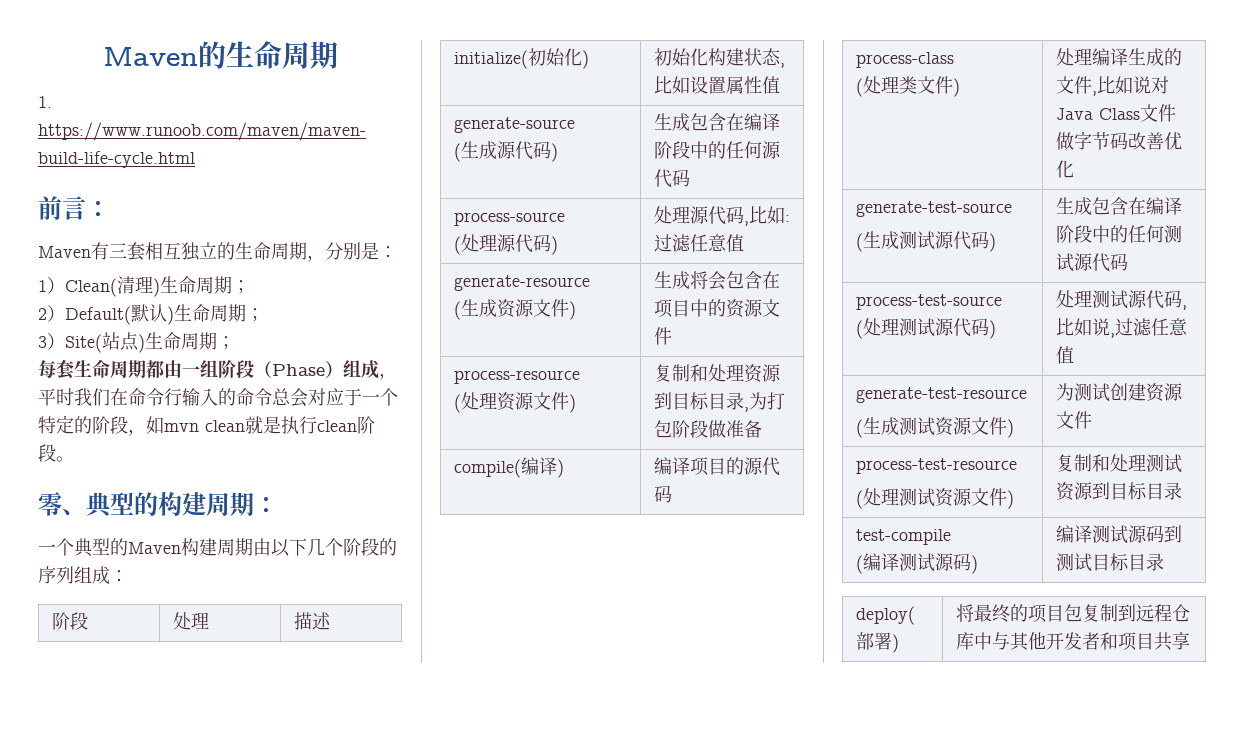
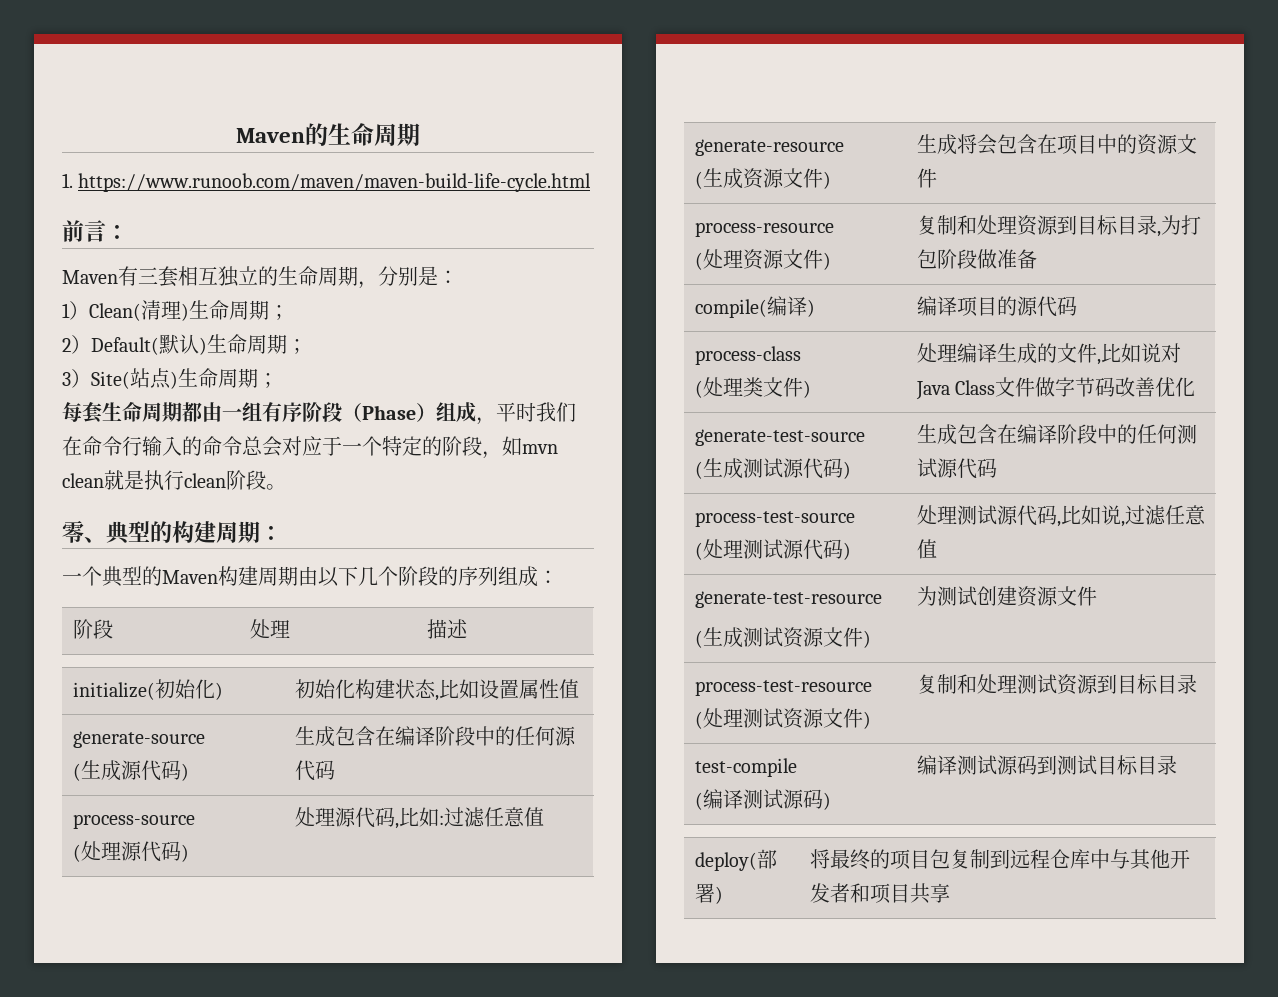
- 每套生命周期都由一组阶段（Phase）组成，平时我们在命令行输入的命令总会对应于一个特定的阶段，如mvn clean就是执行clean阶段。
+ 每套生命周期都由一组有序阶段（Phase）组成，平时我们在命令行输入的命令总会对应于一个特定的阶段，如mvn clean就是执行clean阶段。

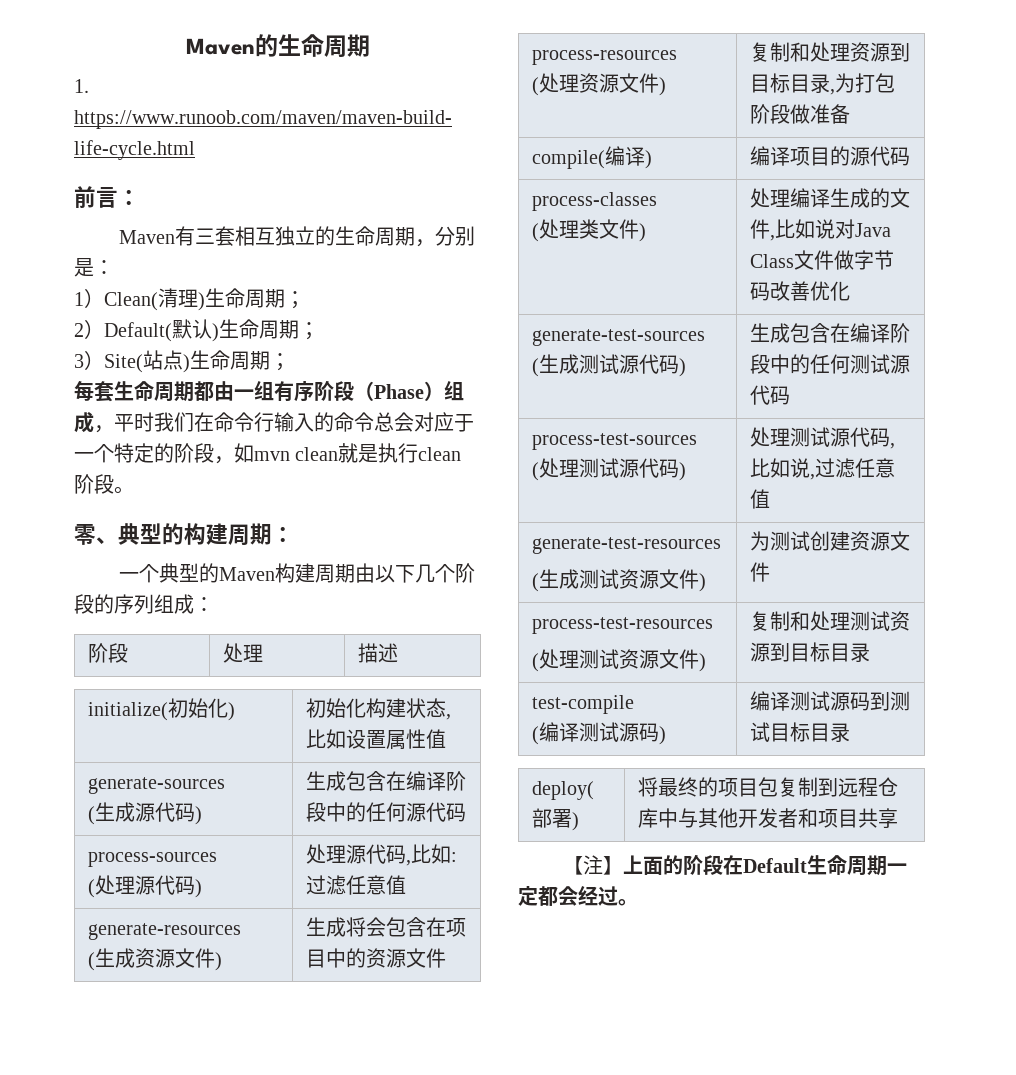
- generate-source
+ generate-sources
- process-source
+ process-sources
- generate-resource
+ generate-resources
- process-resource
+ process-resources
- process-class
+ process-classes
- generate-test-source
+ generate-test-sources
- process-test-source
+ process-test-sources
- generate-test-resource
+ generate-test-resources
- process-test-resource
+ process-test-resources
+ 【注】上面的阶段在Default生命周期一定都会经过。

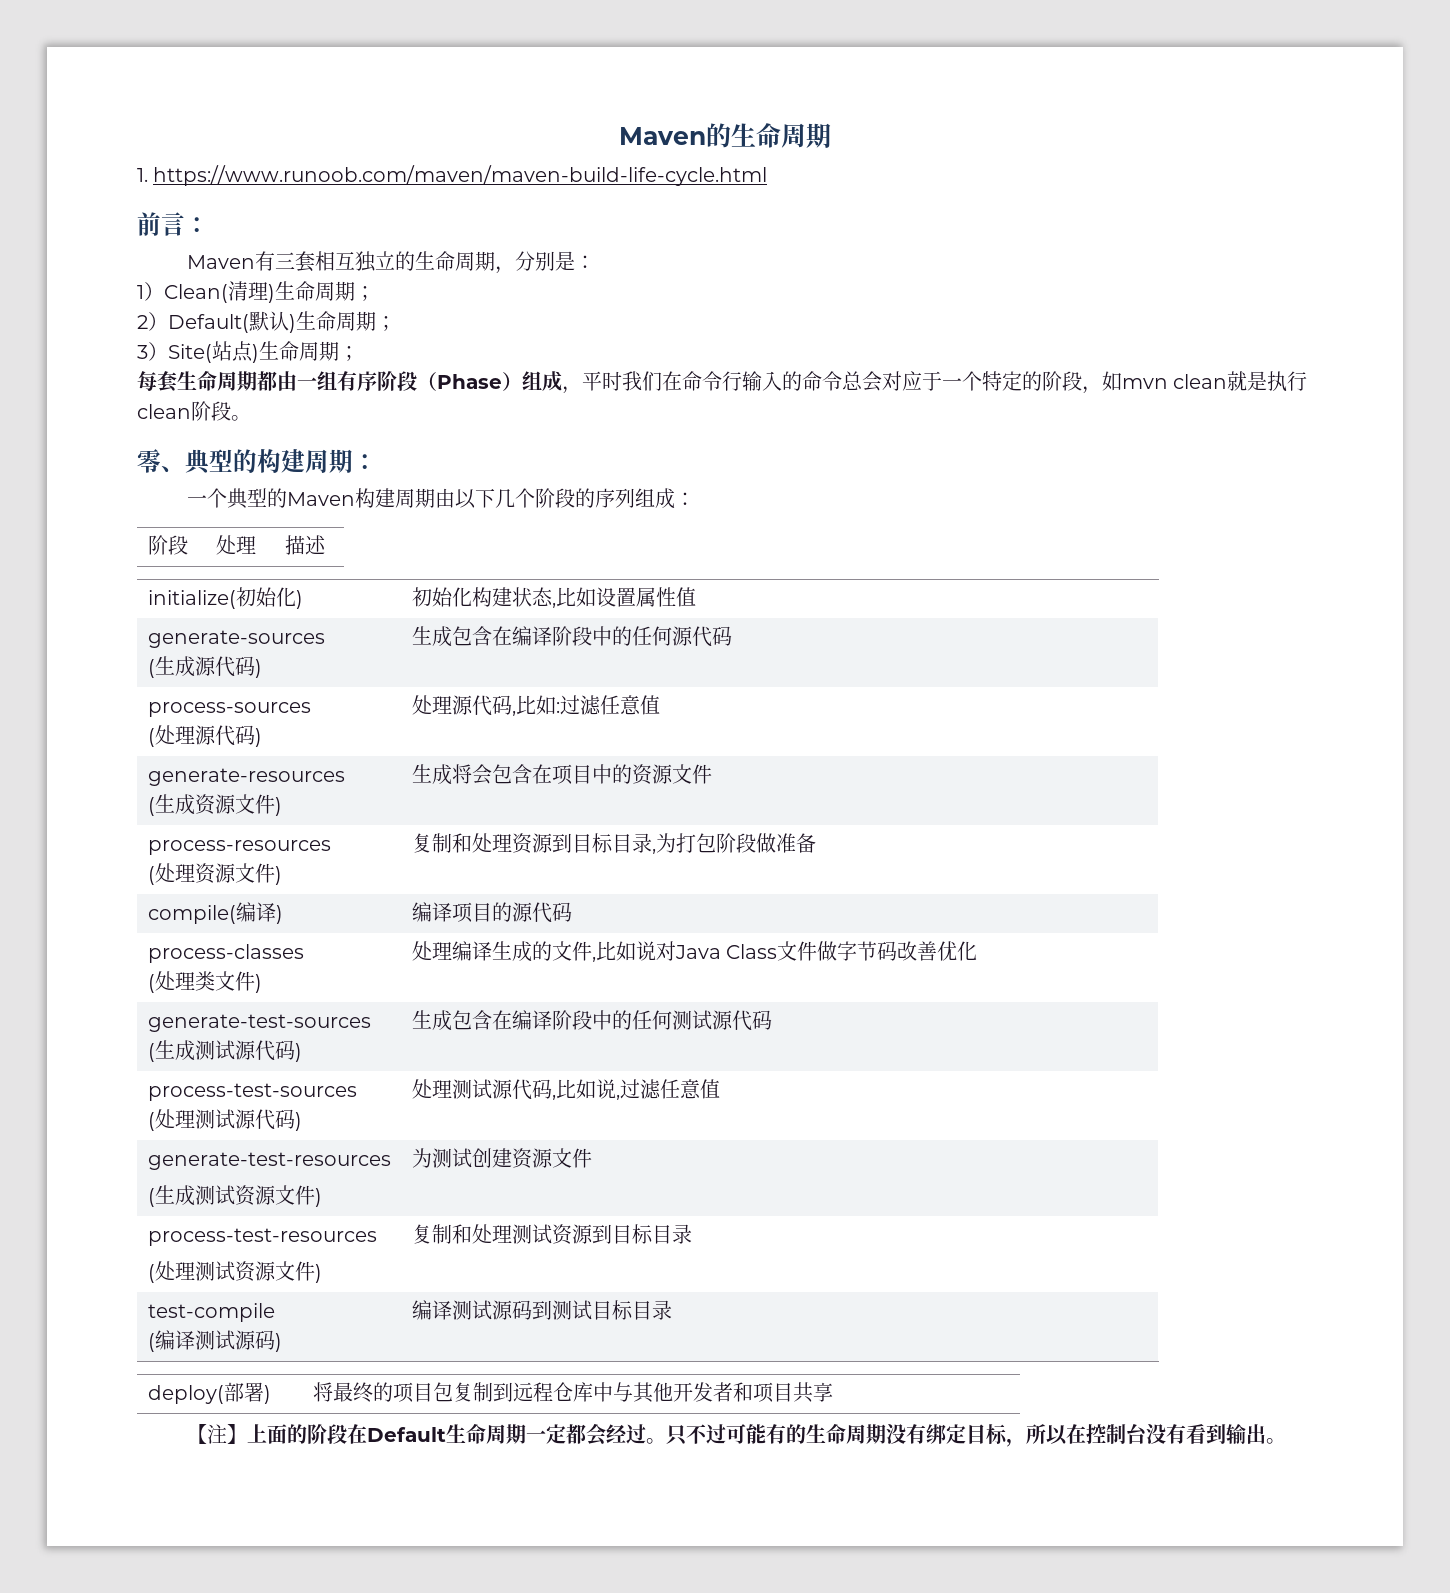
+ 只不过可能有的生命周期没有绑定目标，所以在控制台没有看到输出。

